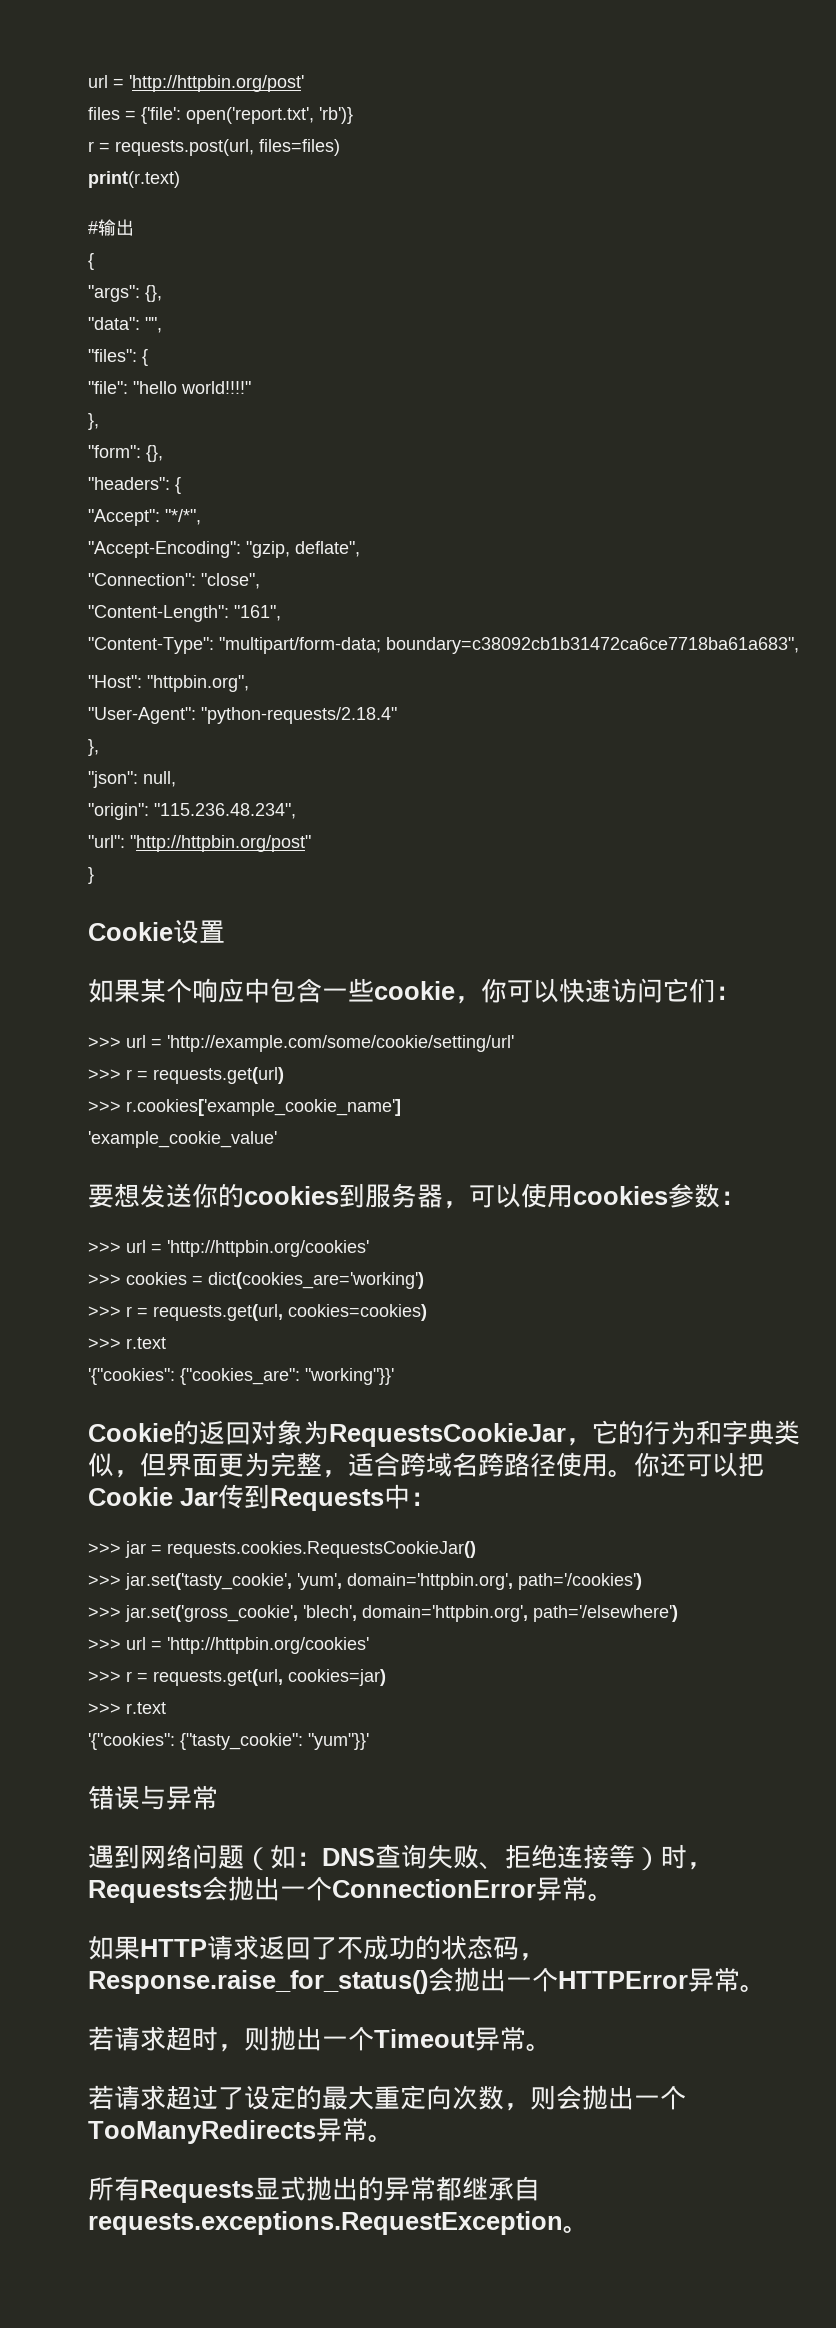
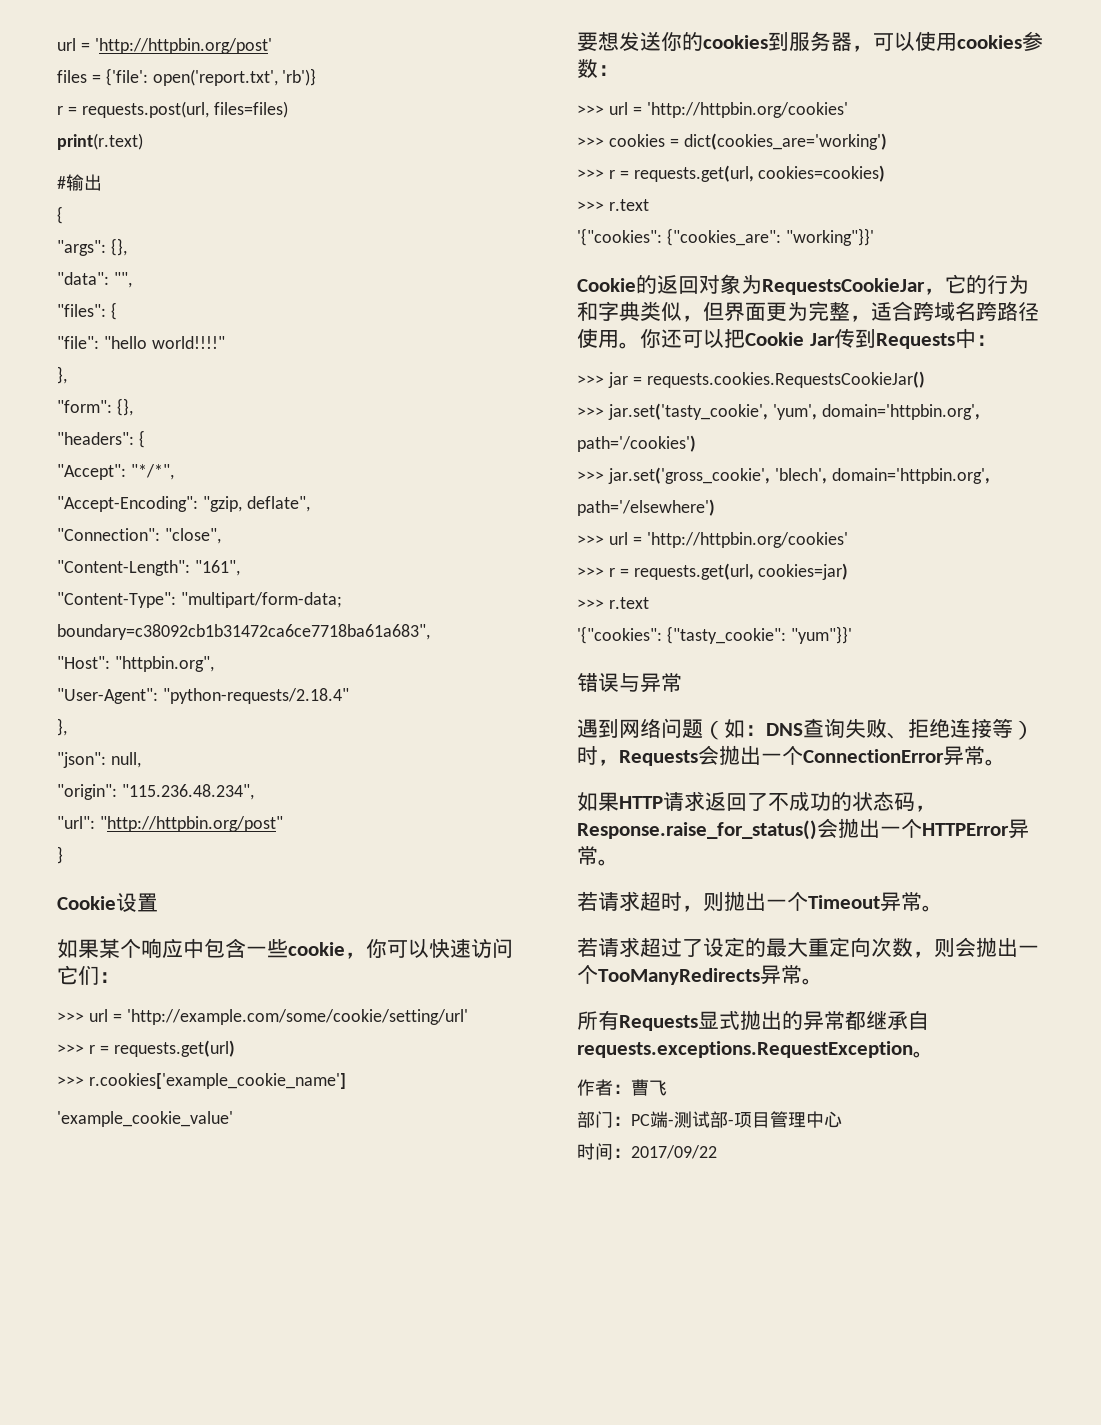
+ 作者：曹飞
+ 部门：PC端-测试部-项目管理中心
+ 时间：2017/09/22

